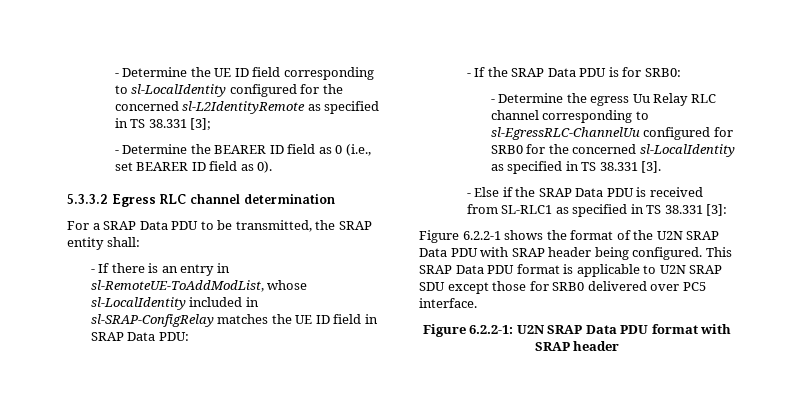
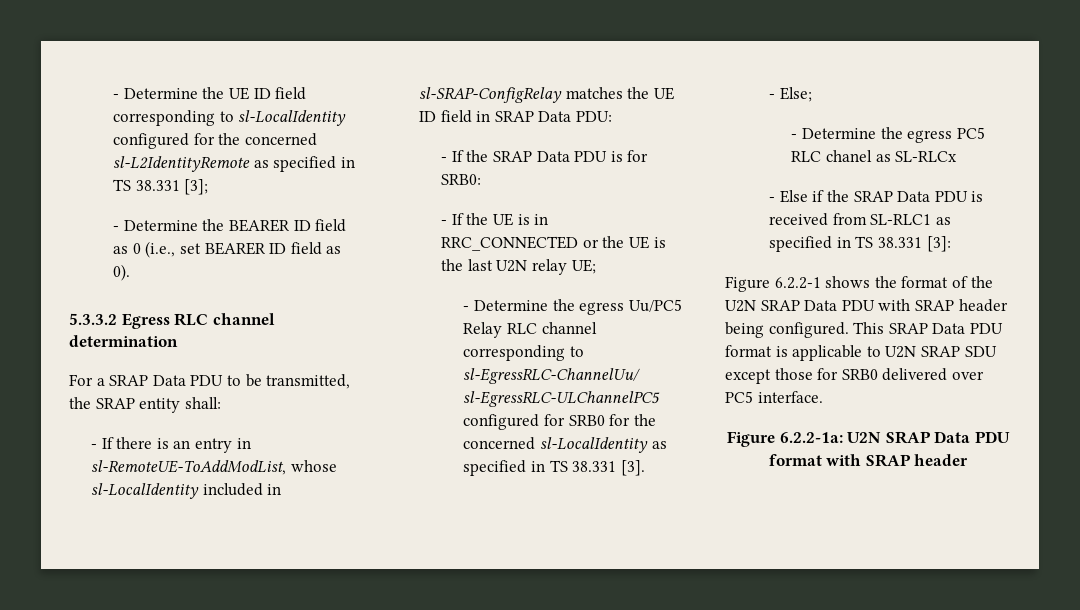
- - Determine the egress Uu Relay RLC channel corresponding to sl-EgressRLC-ChannelUu configured for SRB0 for the concerned sl-LocalIdentity as specified in TS 38.331 [3].
+ - If the UE is in RRC_CONNECTED or the UE is the last U2N relay UE;
+ - Determine the egress Uu/PC5 Relay RLC channel corresponding to sl-EgressRLC-ChannelUu/ sl-EgressRLC-ULChannelPC5 configured for SRB0 for the concerned sl-LocalIdentity as specified in TS 38.331 [3].
+ - Else;
+ - Determine the egress PC5 RLC chanel as SL-RLCx
- Figure 6.2.2-1: U2N SRAP Data PDU format with SRAP header
+ Figure 6.2.2-1a: U2N SRAP Data PDU format with SRAP header

